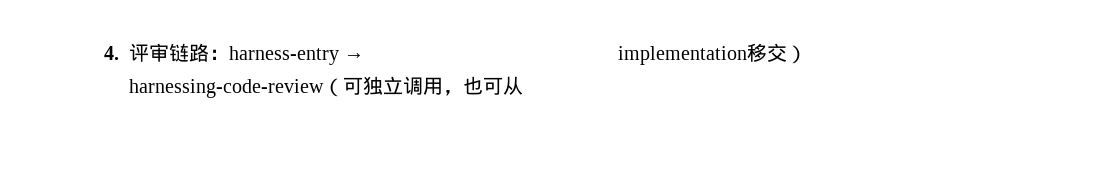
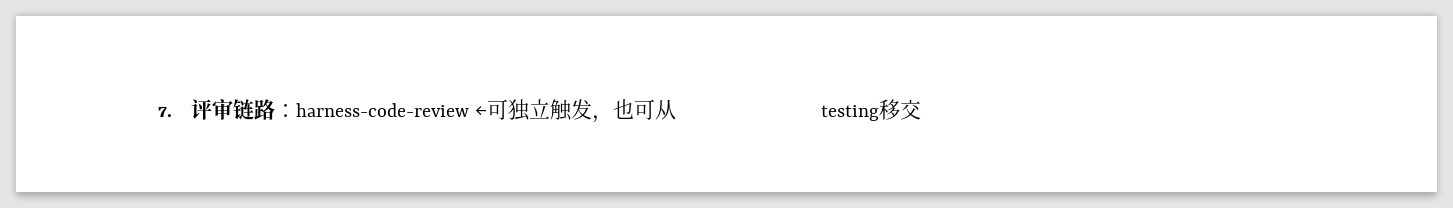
- 4.评审链路：harness-entry → harnessing-code-review（可独立调用，也可从implementation移交）
+ 7.评审链路：harness-code-review ←可独立触发，也可从testing移交

